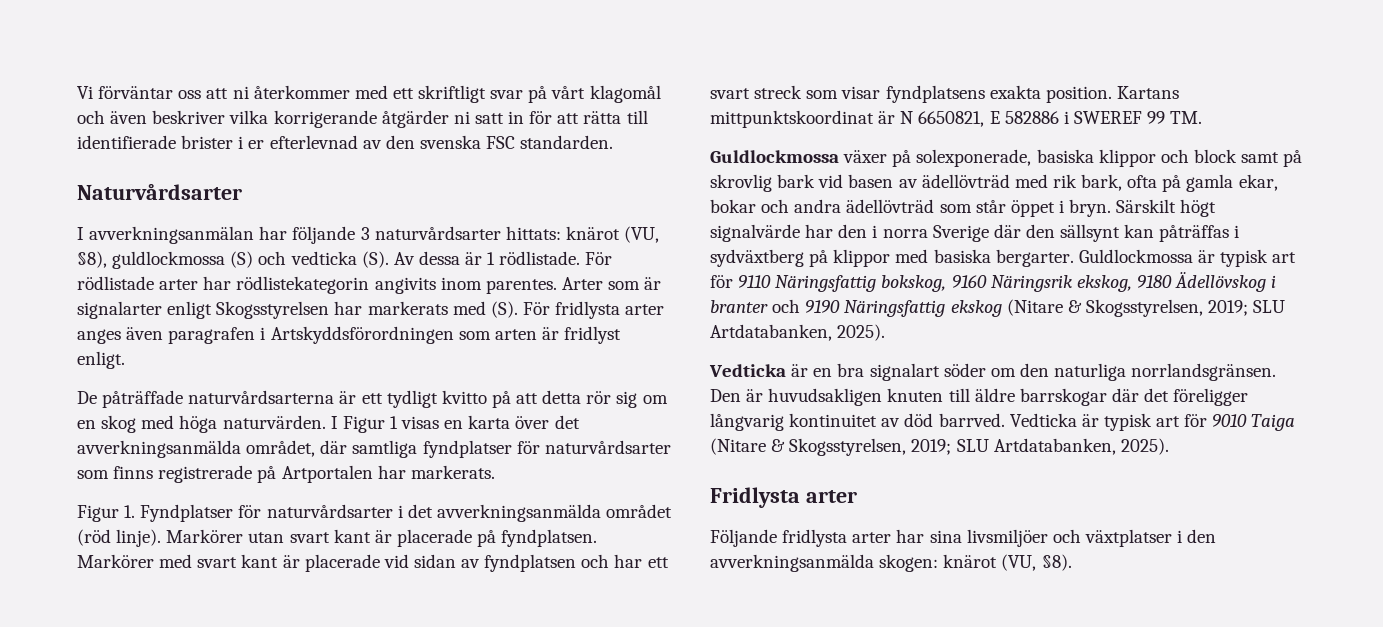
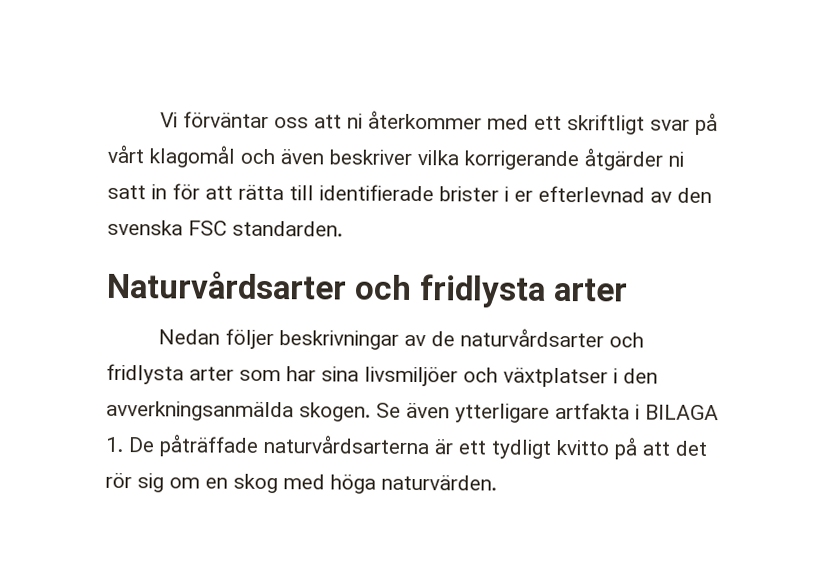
- Naturvårdsarter
- I avverkningsanmälan har följande 3 naturvårdsarter hittats: knärot (VU, §8), guldlockmossa (S) och vedticka (S). Av dessa är 1 rödlistade. För rödlistade arter har rödlistekategorin angivits inom parentes. Arter som är signalarter enligt Skogsstyrelsen har markerats med (S). För fridlysta arter anges även paragrafen i Artskyddsförordningen som arten är fridlyst enligt.
- De påträffade naturvårdsarterna är ett tydligt kvitto på att detta rör sig om en skog med höga naturvärden. I Figur 1 visas en karta över det avverkningsanmälda området, där samtliga fyndplatser för naturvårdsarter som finns registrerade på Artportalen har markerats.
- Figur 1. Fyndplatser för naturvårdsarter i det avverkningsanmälda området (röd linje). Markörer utan svart kant är placerade på fyndplatsen. Markörer med svart kant är placerade vid sidan av fyndplatsen och har ett svart streck som visar fyndplatsens exakta position. Kartans mittpunktskoordinat är N 6650821, E 582886 i SWEREF 99 TM.
- Guldlockmossa växer på solexponerade, basiska klippor och block samt på skrovlig bark vid basen av ädellövträd med rik bark, ofta på gamla ekar, bokar och andra ädellövträd som står öppet i bryn. Särskilt högt signalvärde har den i norra Sverige där den sällsynt kan påträffas i sydväxtberg på klippor med basiska bergarter. Guldlockmossa är typisk art för 9110 Näringsfattig bokskog, 9160 Näringsrik ekskog, 9180 Ädellövskog i branter och 9190 Näringsfattig ekskog (Nitare & Skogsstyrelsen, 2019; SLU Artdatabanken, 2025).
- Vedticka är en bra signalart söder om den naturliga norrlandsgränsen. Den är huvudsakligen knuten till äldre barrskogar där det föreligger långvarig kontinuitet av död barrved. Vedticka är typisk art för 9010 Taiga (Nitare & Skogsstyrelsen, 2019; SLU Artdatabanken, 2025).
- Fridlysta arter
- Följande fridlysta arter har sina livsmiljöer och växtplatser i den avverkningsanmälda skogen: knärot (VU, §8).
+ Naturvårdsarter och fridlysta arter
+ Nedan följer beskrivningar av de naturvårdsarter och fridlysta arter som har sina livsmiljöer och växtplatser i den avverkningsanmälda skogen. Se även ytterligare artfakta i BILAGA 1. De påträffade naturvårdsarterna är ett tydligt kvitto på att det rör sig om en skog med höga naturvärden.

